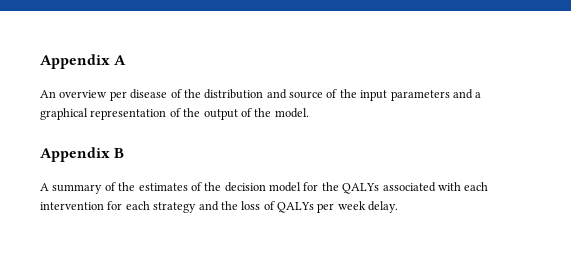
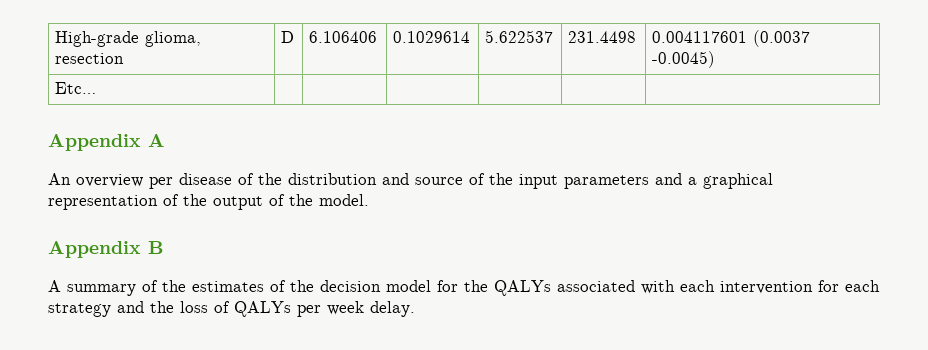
+ High-grade glioma, resection | D | 6.106406 | 0.1029614 | 5.622537 | 231.4498 | 0.004117601 (0.0037 -0.0045)
+ Etc… | | | | | |

